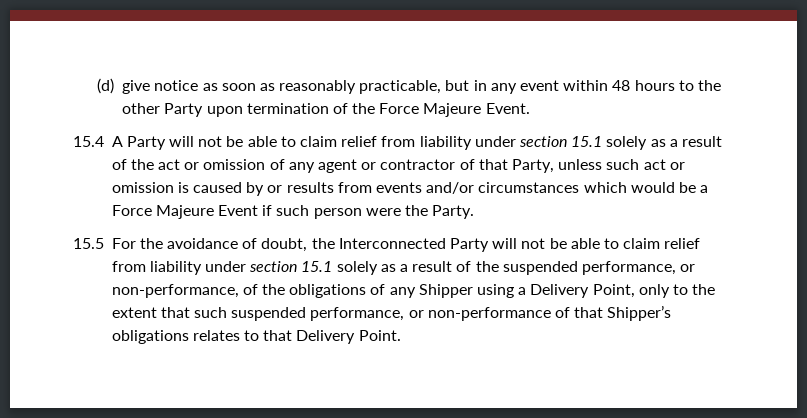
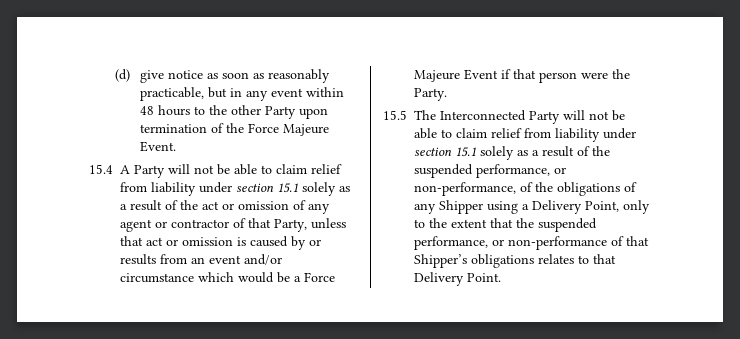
- 15.4 A Party will not be able to claim relief from liability under section 15.1 solely as a result of the act or omission of any agent or contractor of that Party, unless such act or omission is caused by or results from events and/or circumstances which would be a Force Majeure Event if such person were the Party.
+ 15.4 A Party will not be able to claim relief from liability under section 15.1 solely as a result of the act or omission of any agent or contractor of that Party, unless that act or omission is caused by or results from an event and/or circumstance which would be a Force Majeure Event if that person were the Party.
- 15.5 For the avoidance of doubt, the Interconnected Party will not be able to claim relief from liability under section 15.1 solely as a result of the suspended performance, or non-performance, of the obligations of any Shipper using a Delivery Point, only to the extent that such suspended performance, or non-performance of that Shipper’s obligations relates to that Delivery Point.
+ 15.5 The Interconnected Party will not be able to claim relief from liability under section 15.1 solely as a result of the suspended performance, or non-performance, of the obligations of any Shipper using a Delivery Point, only to the extent that the suspended performance, or non-performance of that Shipper’s obligations relates to that Delivery Point.

